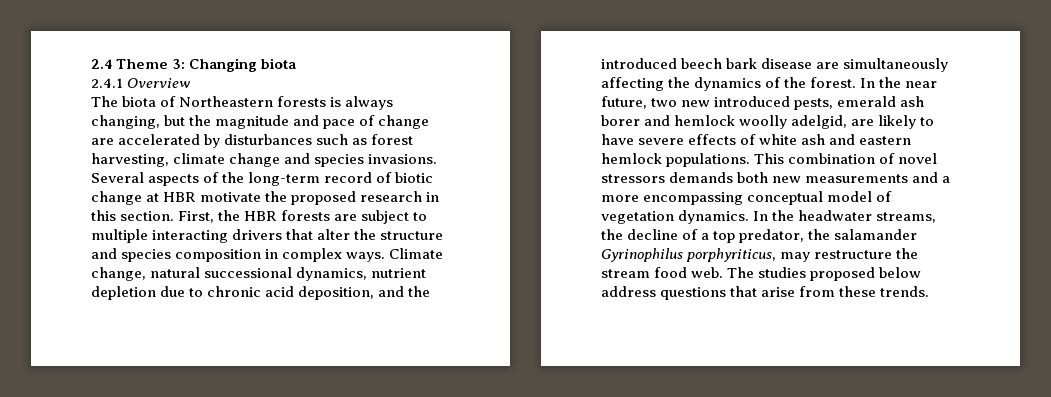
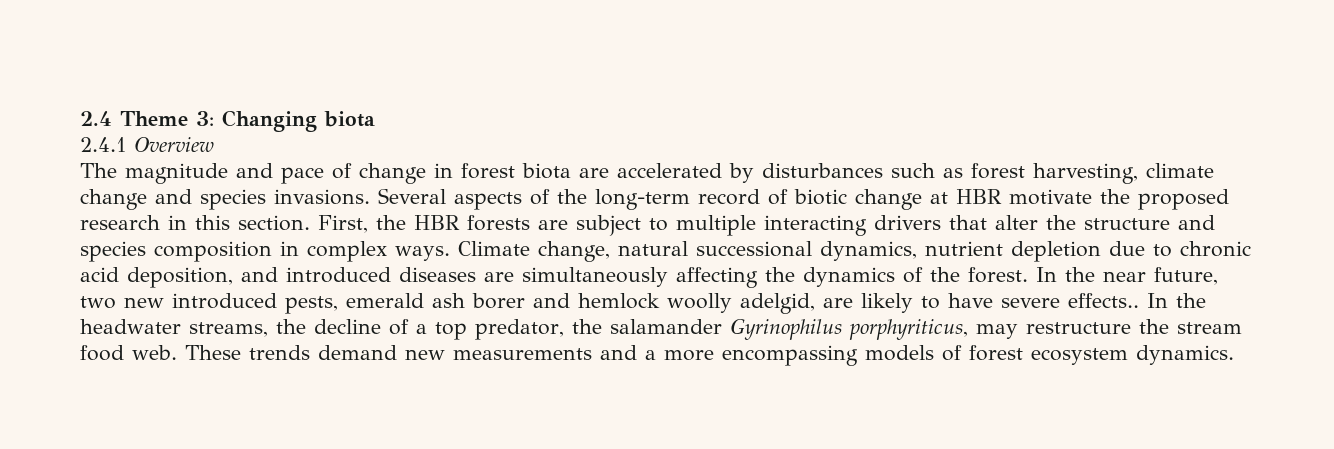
- The biota of Northeastern forests is always changing, but the magnitude and pace of change are accelerated by disturbances such as forest harvesting, climate change and species invasions.
+ The magnitude and pace of change in forest biota are accelerated by disturbances such as forest harvesting, climate change and species invasions.
- Climate change, natural successional dynamics, nutrient depletion due to chronic acid deposition, and the introduced beech bark disease are simultaneously affecting the dynamics of the forest.
+ Climate change, natural successional dynamics, nutrient depletion due to chronic acid deposition, and introduced diseases are simultaneously affecting the dynamics of the forest.
- In the near future, two new introduced pests, emerald ash borer and hemlock woolly adelgid, are likely to have severe effects of white ash and eastern hemlock populations. This combination of novel stressors demands both new measurements and a more encompassing conceptual model of vegetation dynamics.
+ In the near future, two new introduced pests, emerald ash borer and hemlock woolly adelgid, are likely to have severe effects..
- The studies proposed below address questions that arise from these trends.
+ These trends demand new measurements and a more encompassing models of forest ecosystem dynamics.

